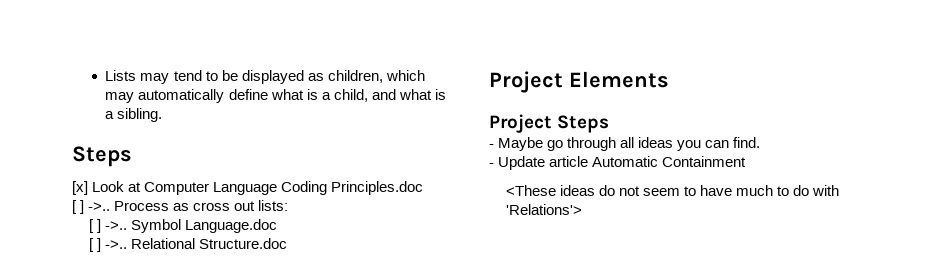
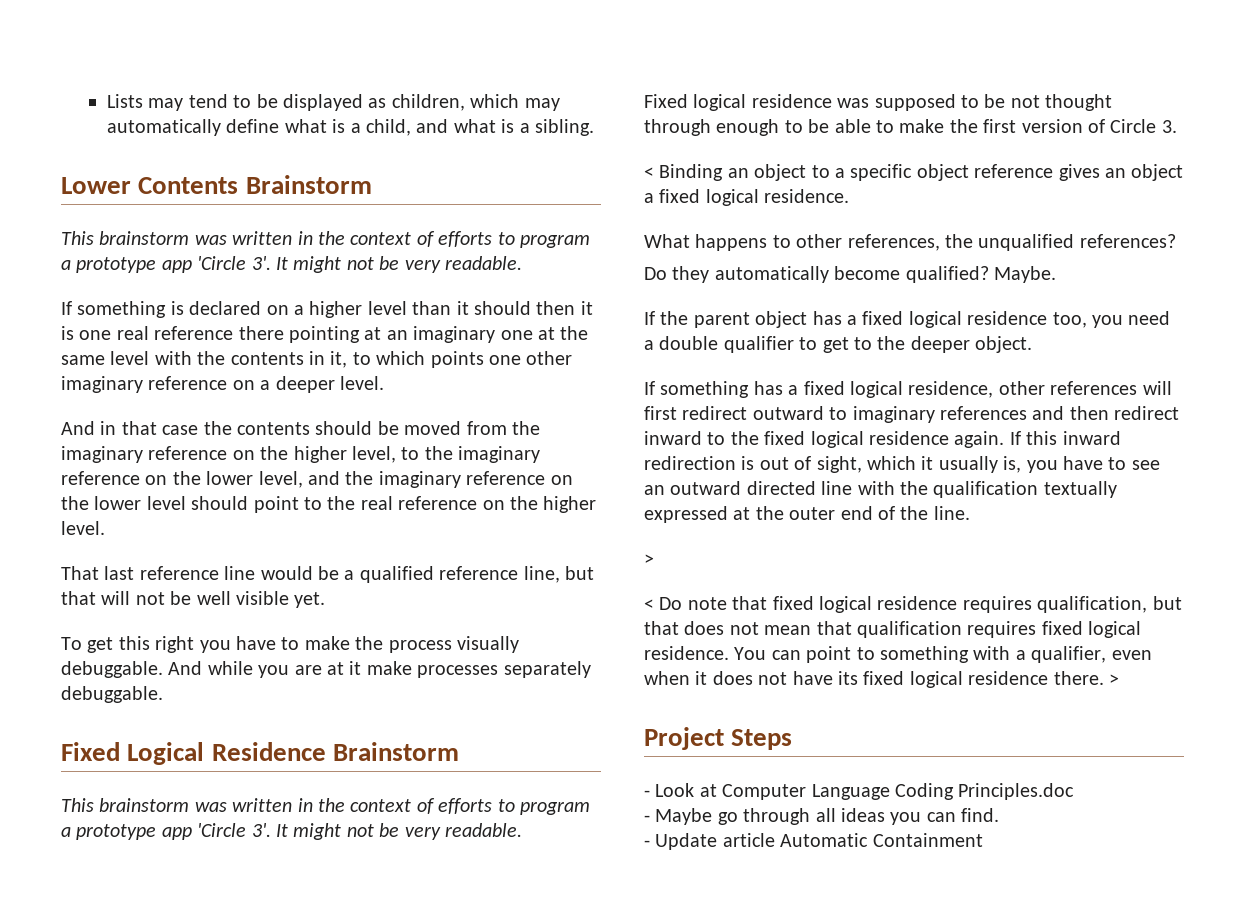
  Lists may tend to be displayed as children, which may automatically define what is a child, and what is a sibling.
- Steps
- [x] Look at Computer Language Coding Principles.doc
+ Lower Contents Brainstorm
+ This brainstorm was written in the context of efforts to program a prototype app 'Circle 3'. It might not be very readable.
+ If something is declared on a higher level than it should then it is one real reference there pointing at an imaginary one at the same level with the contents in it, to which points one other imaginary reference on a deeper level.
+ And in that case the contents should be moved from the imaginary reference on the higher level, to the imaginary reference on the lower level, and the imaginary reference on the lower level should point to the real reference on the higher level.
+ That last reference line would be a qualified reference line, but that will not be well visible yet.
+ To get this right you have to make the process visually debuggable. And while you are at it make processes separately debuggable.
+ Fixed Logical Residence Brainstorm
+ This brainstorm was written in the context of efforts to program a prototype app 'Circle 3'. It might not be very readable.
+ Fixed logical residence was supposed to be not thought through enough to be able to make the first version of Circle 3.
+ < Binding an object to a specific object reference gives an object a fixed logical residence.
+ What happens to other references, the unqualified references?
+ Do they automatically become qualified? Maybe.
+ If the parent object has a fixed logical residence too, you need a double qualifier to get to the deeper object.
+ If something has a fixed logical residence, other references will first redirect outward to imaginary references and then redirect inward to the fixed logical residence again. If this inward redirection is out of sight, which it usually is, you have to see an outward directed line with the qualification textually expressed at the outer end of the line.
+ >
+ < Do note that fixed logical residence requires qualification, but that does not mean that qualification requires fixed logical residence. You can point to something with a qualifier, even when it does not have its fixed logical residence there. >
+ Project Steps
+ - Look at Computer Language Coding Principles.doc
- [ ] ->.. Process as cross out lists:
- [ ] ->.. Symbol Language.doc
- [ ] ->.. Relational Structure.doc
- Project Elements
- Project Steps
- <These ideas do not seem to have much to do with 'Relations'>

